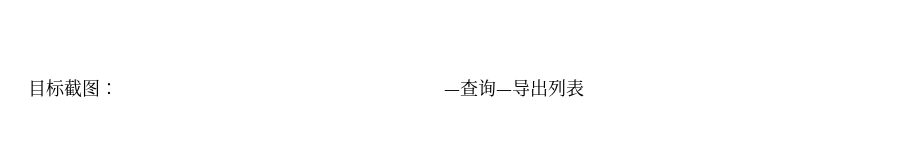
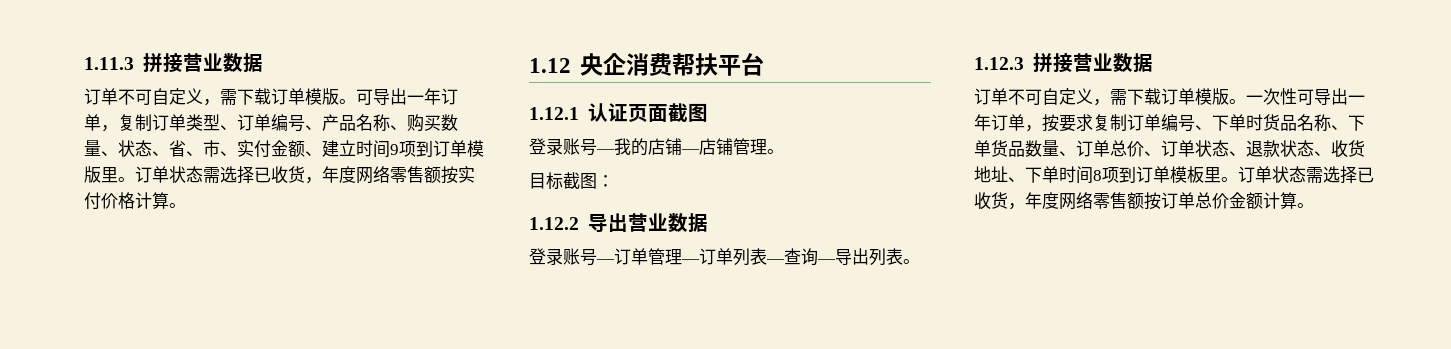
+ 1.11.3拼接营业数据
+ 订单不可自定义，需下载订单模版。可导出一年订单，复制订单类型、订单编号、产品名称、购买数量、状态、省、市、实付金额、建立时间9项到订单模版里。订单状态需选择已收货，年度网络零售额按实付价格计算。
+ 1.12央企消费帮扶平台
+ 1.12.1认证页面截图
+ 登录账号—我的店铺—店铺管理。
  目标截图：
- —查询—导出列表
+ 1.12.2导出营业数据
+ 登录账号—订单管理—订单列表—查询—导出列表。
+ 1.12.3拼接营业数据
+ 订单不可自定义，需下载订单模版。一次性可导出一年订单，按要求复制订单编号、下单时货品名称、下单货品数量、订单总价、订单状态、退款状态、收货地址、下单时间8项到订单模板里。订单状态需选择已收货，年度网络零售额按订单总价金额计算。

